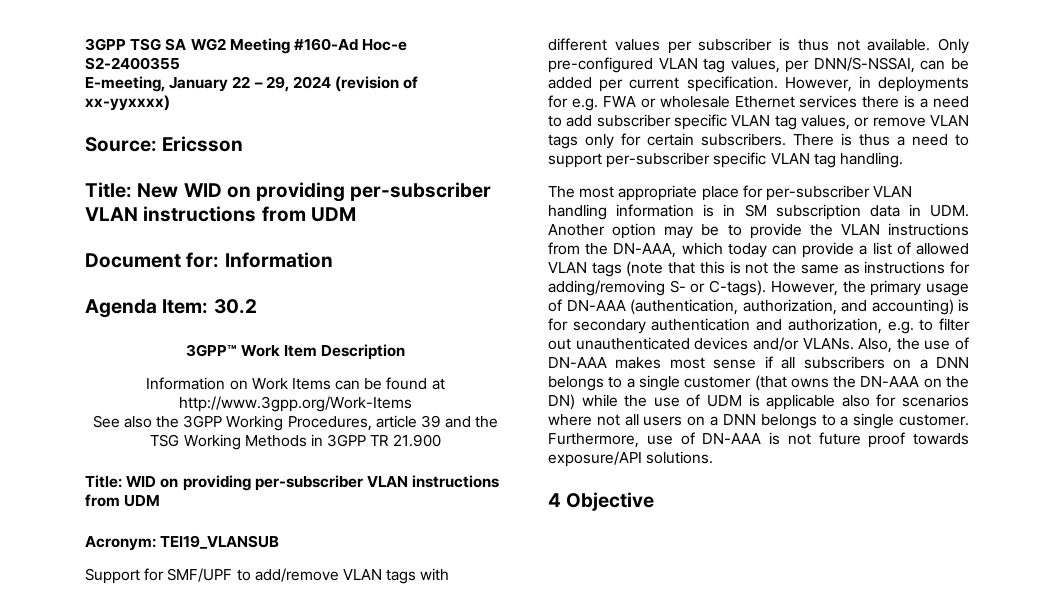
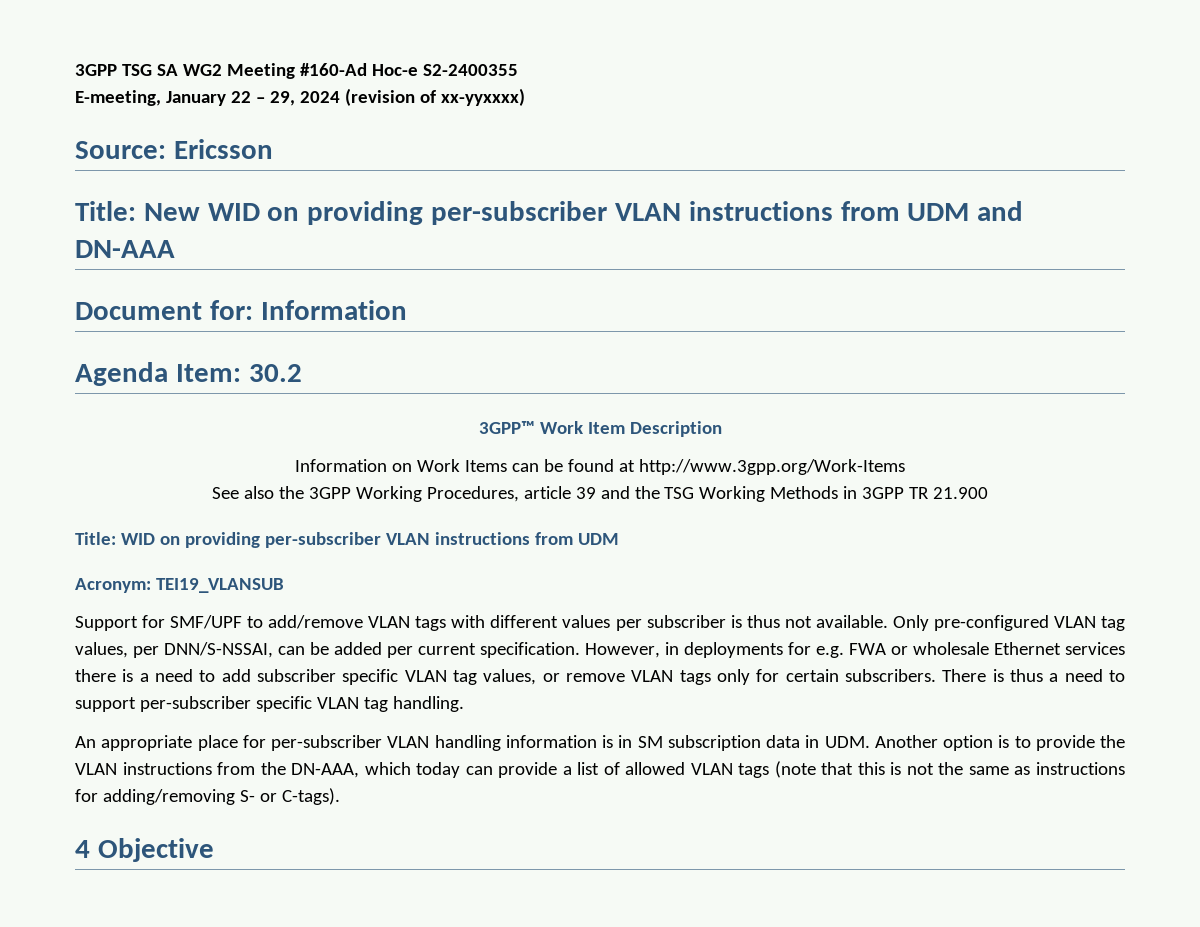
- Title: New WID on providing per-subscriber VLAN instructions from UDM
+ Title: New WID on providing per-subscriber VLAN instructions from UDM and DN-AAA
- The most appropriate place for per-subscriber VLAN handling information is in SM subscription data in UDM. Another option may be to provide the VLAN instructions from the DN-AAA, which today can provide a list of allowed VLAN tags (note that this is not the same as instructions for adding/removing S- or C-tags). However, the primary usage of DN-AAA (authentication, authorization, and accounting) is for secondary authentication and authorization, e.g. to filter out unauthenticated devices and/or VLANs. Also, the use of DN-AAA makes most sense if all subscribers on a DNN belongs to a single customer (that owns the DN-AAA on the DN) while the use of UDM is applicable also for scenarios where not all users on a DNN belongs to a single customer. Furthermore, use of DN-AAA is not future proof towards exposure/API solutions.
+ An appropriate place for per-subscriber VLAN handling information is in SM subscription data in UDM. Another option is to provide the VLAN instructions from the DN-AAA, which today can provide a list of allowed VLAN tags (note that this is not the same as instructions for adding/removing S- or C-tags).

